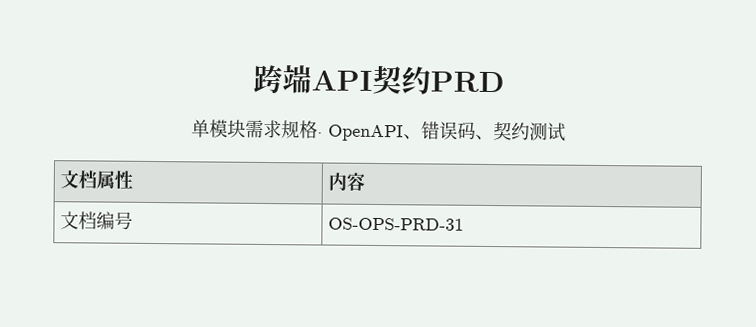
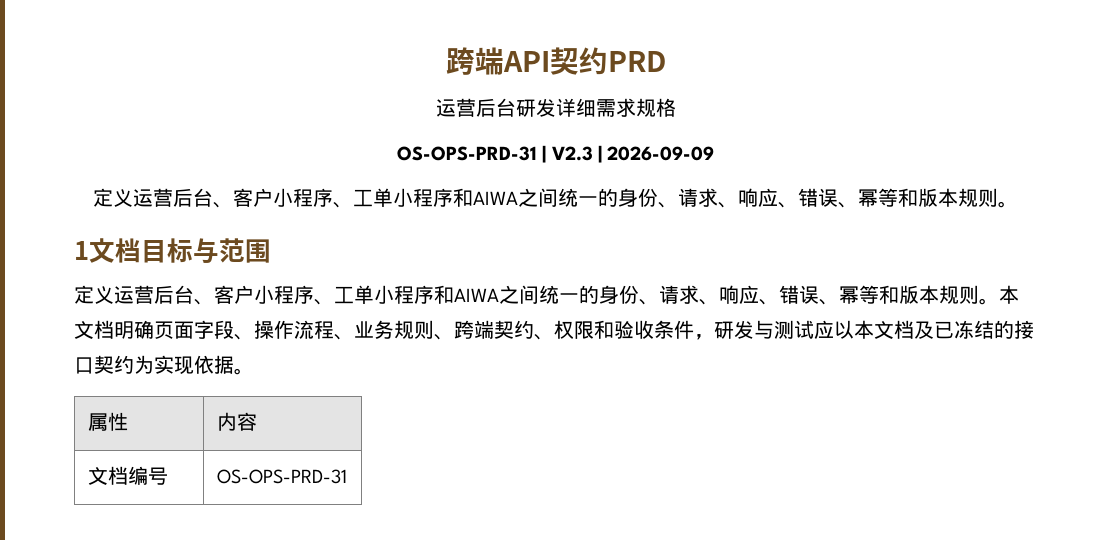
- 单模块需求规格· OpenAPI、错误码、契约测试
- 文档属性 | 内容
+ 运营后台研发详细需求规格
+ OS-OPS-PRD-31 | V2.3 | 2026-09-09
+ 定义运营后台、客户小程序、工单小程序和AIWA之间统一的身份、请求、响应、错误、幂等和版本规则。
+ 1文档目标与范围
+ 定义运营后台、客户小程序、工单小程序和AIWA之间统一的身份、请求、响应、错误、幂等和版本规则。本文档明确页面字段、操作流程、业务规则、跨端契约、权限和验收条件，研发与测试应以本文档及已冻结的接口契约为实现依据。
+ 属性 | 内容

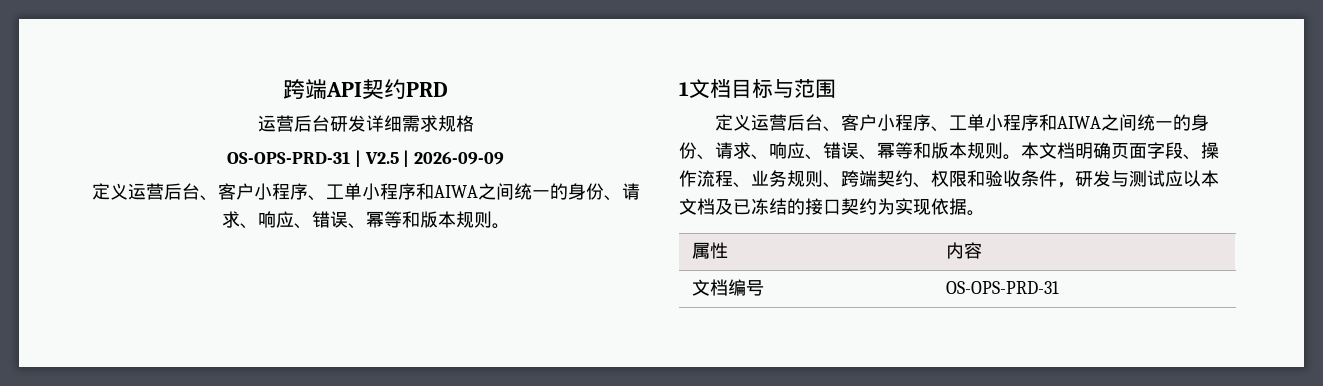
- OS-OPS-PRD-31 | V2.3 | 2026-09-09
+ OS-OPS-PRD-31 | V2.5 | 2026-09-09

